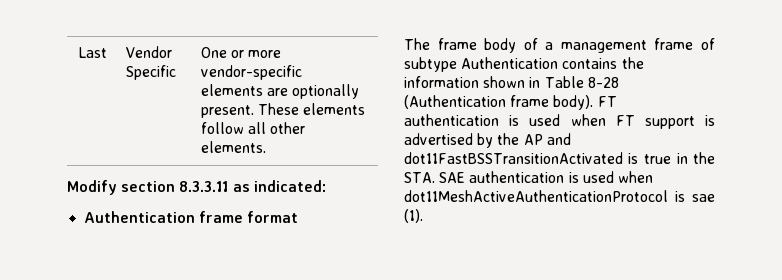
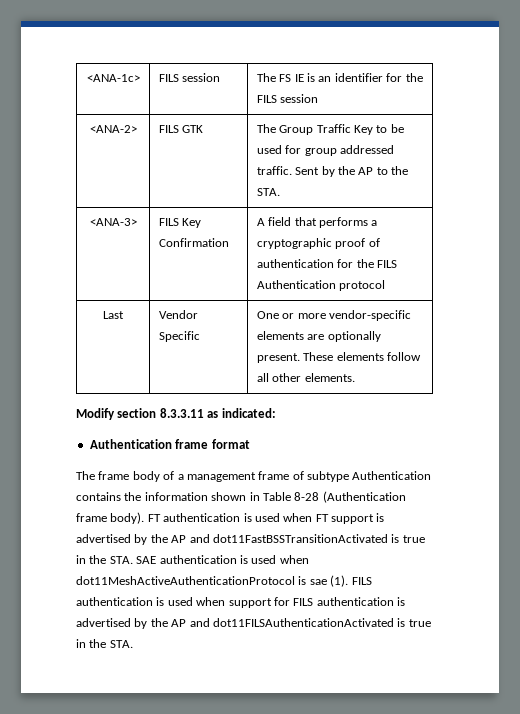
+ <ANA-1c> | FILS session | The FS IE is an identifier for the FILS session
+ <ANA-2> | FILS GTK | The Group Traffic Key to be used for group addressed traffic. Sent by the AP to the STA.
+ <ANA-3> | FILS Key Confirmation | A field that performs a cryptographic proof of authentication for the FILS Authentication protocol
+ FILS authentication is used when support for FILS authentication is advertised by the AP and dot11FILSAuthenticationActivated is true in the STA.

